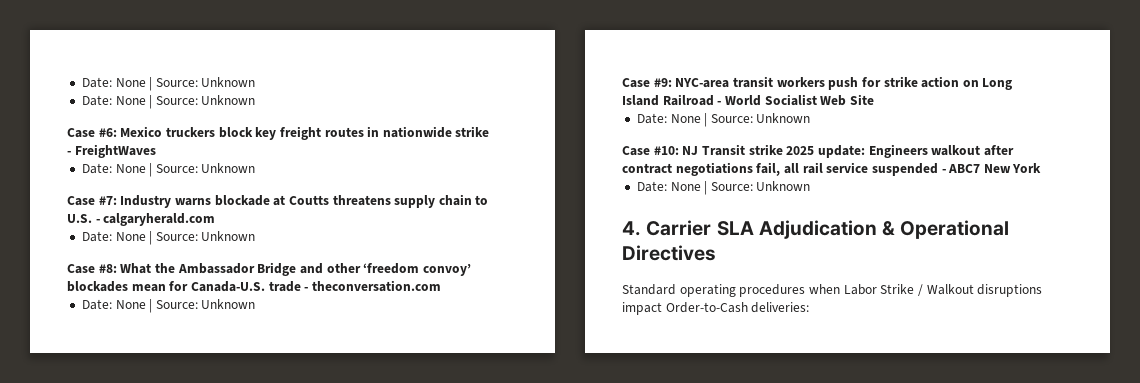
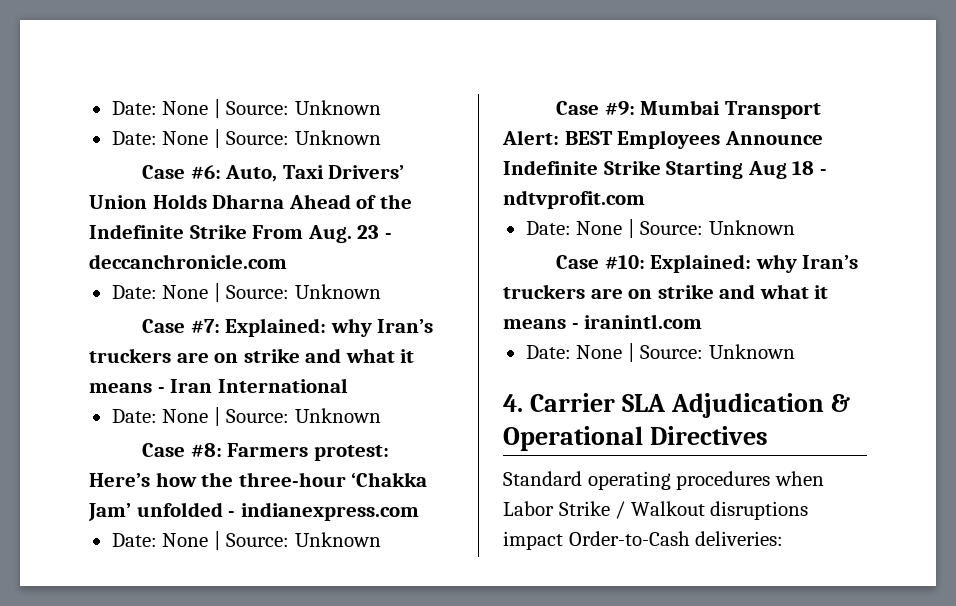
- Case #6: Mexico truckers block key freight routes in nationwide strike - FreightWaves
+ Case #6: Auto, Taxi Drivers’ Union Holds Dharna Ahead of the Indefinite Strike From Aug. 23 - deccanchronicle.com
- Case #7: Industry warns blockade at Coutts threatens supply chain to U.S. - calgaryherald.com
+ Case #7: Explained: why Iran’s truckers are on strike and what it means - Iran International
- Case #8: What the Ambassador Bridge and other ‘freedom convoy’ blockades mean for Canada-U.S. trade - theconversation.com
+ Case #8: Farmers protest: Here’s how the three-hour ‘Chakka Jam’ unfolded - indianexpress.com
- Case #9: NYC-area transit workers push for strike action on Long Island Railroad - World Socialist Web Site
+ Case #9: Mumbai Transport Alert: BEST Employees Announce Indefinite Strike Starting Aug 18 - ndtvprofit.com
- Case #10: NJ Transit strike 2025 update: Engineers walkout after contract negotiations fail, all rail service suspended - ABC7 New York
+ Case #10: Explained: why Iran’s truckers are on strike and what it means - iranintl.com

